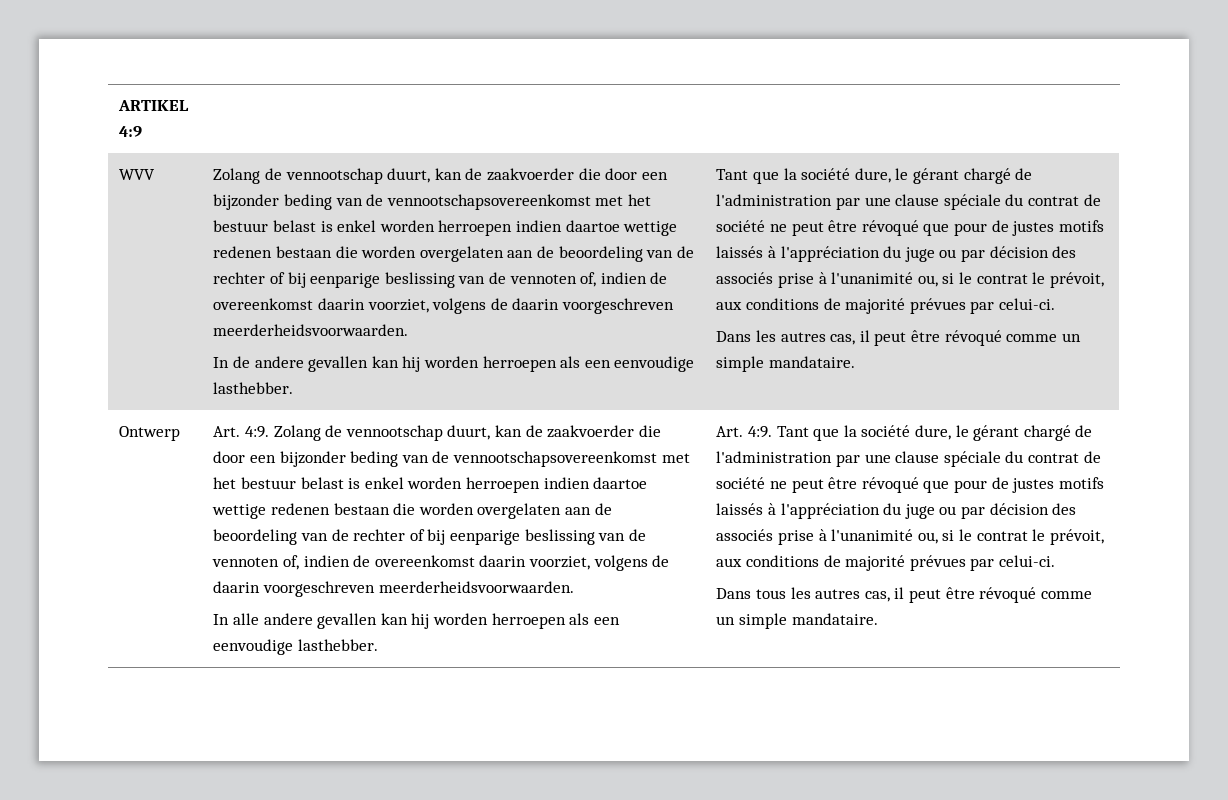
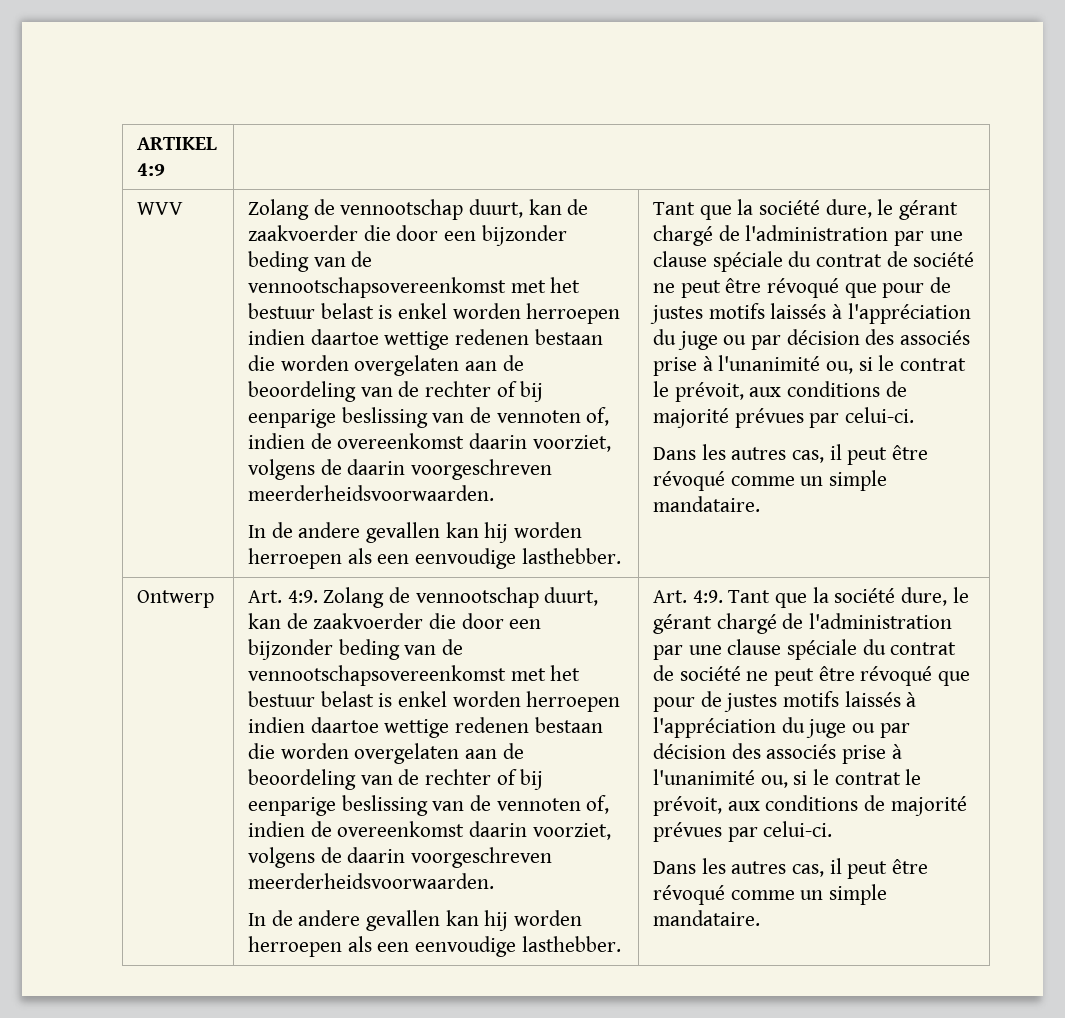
  Art. 4:9. Zolang de vennootschap duurt, kan de zaakvoerder die door een bijzonder beding van de vennootschapsovereenkomst met het bestuur belast is enkel worden herroepen indien daartoe wettige redenen bestaan die worden overgelaten aan de beoordeling van de rechter of bij eenparige beslissing van de vennoten of, indien de overeenkomst daarin voorziet, volgens de daarin voorgeschreven meerderheidsvoorwaarden.
- In alle andere gevallen kan hij worden herroepen als een eenvoudige lasthebber.
+ In de andere gevallen kan hij worden herroepen als een eenvoudige lasthebber.
  Art. 4:9. Tant que la société dure, le gérant chargé de l'administration par une clause spéciale du contrat de société ne peut être révoqué que pour de justes motifs laissés à l'appréciation du juge ou par décision des associés prise à l'unanimité ou, si le contrat le prévoit, aux conditions de majorité prévues par celui-ci.
- Dans tous les autres cas, il peut être révoqué comme un simple mandataire.
+ Dans les autres cas, il peut être révoqué comme un simple mandataire.

